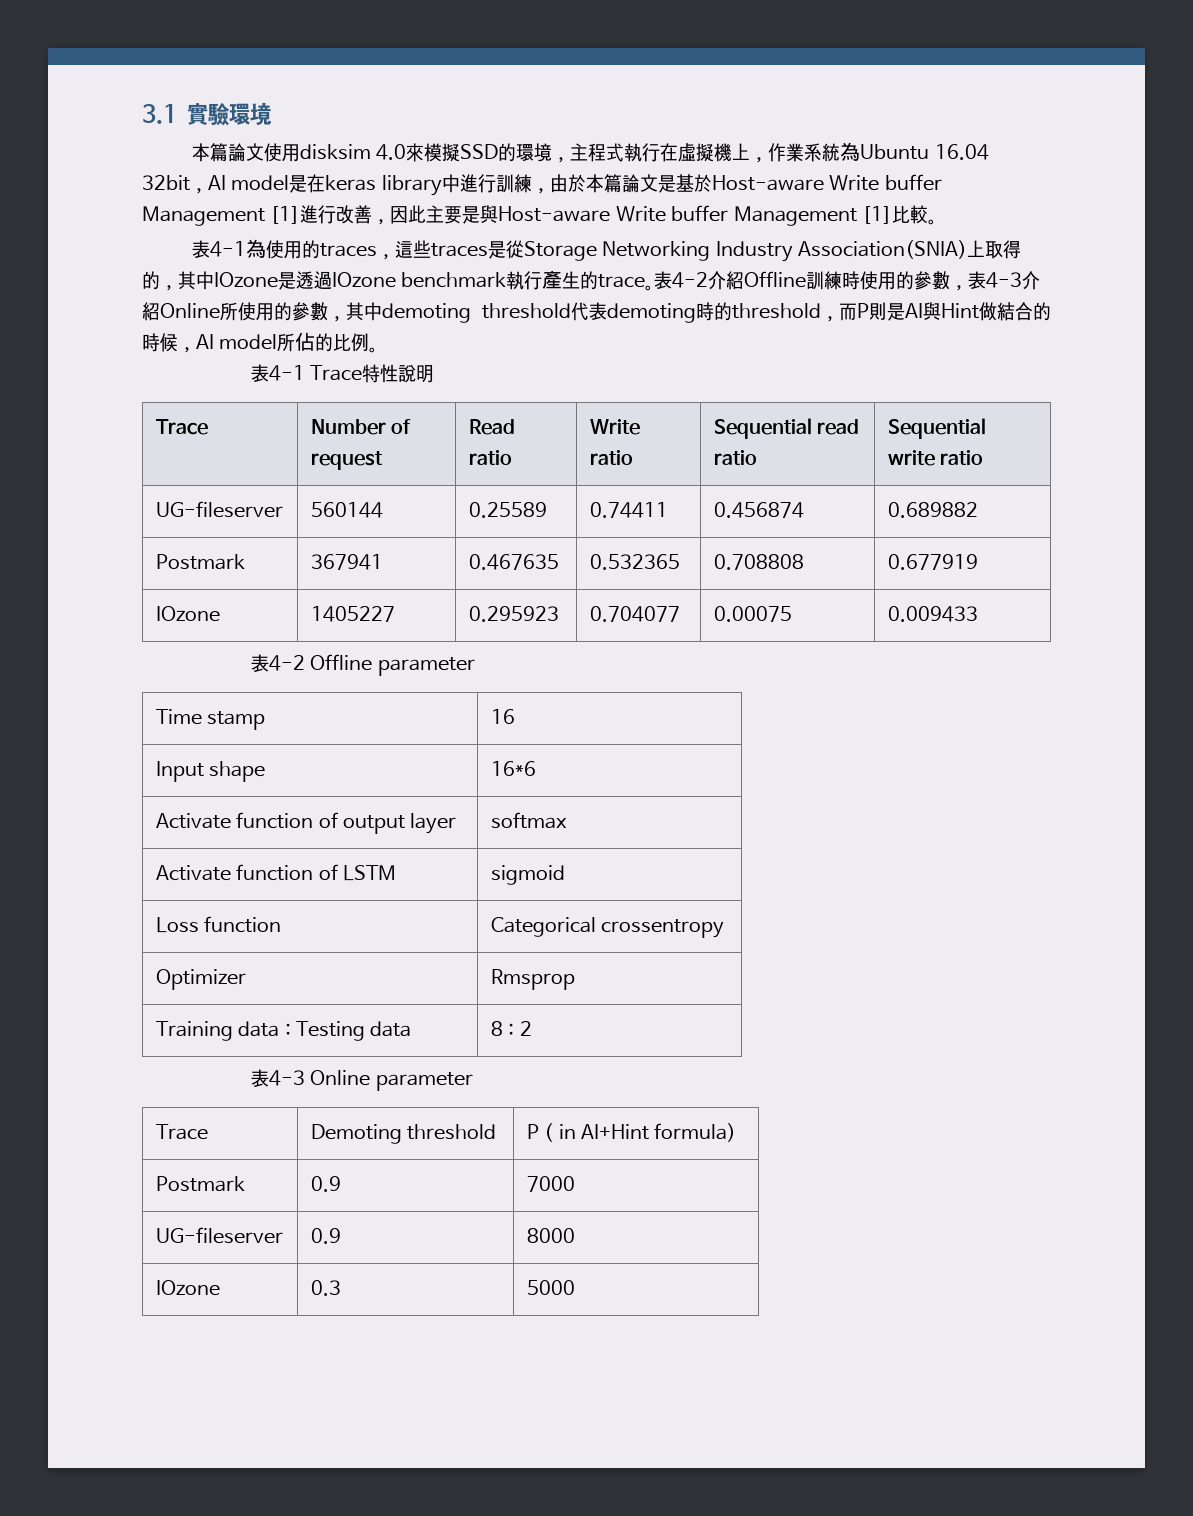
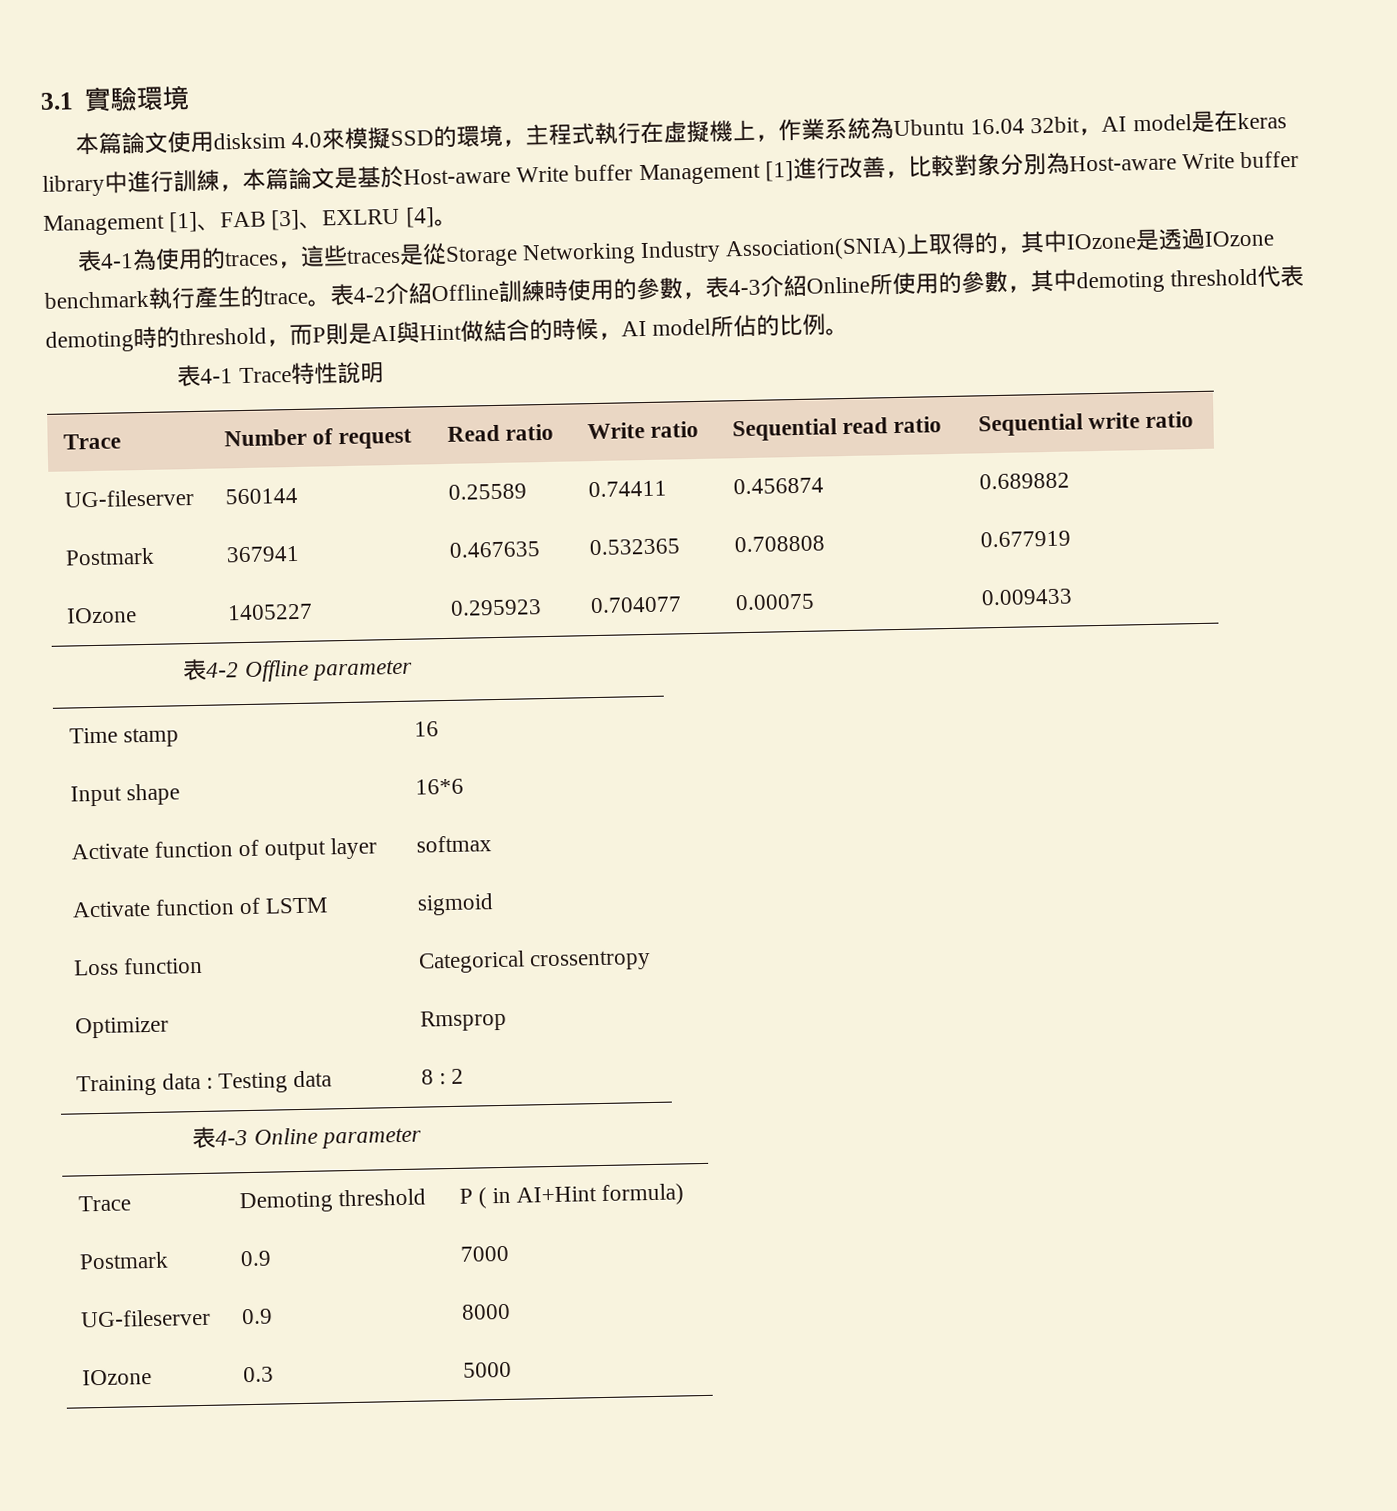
- 本篇論文使用disksim 4.0來模擬SSD的環境，主程式執行在虛擬機上，作業系統為Ubuntu 16.04 32bit，AI model是在keras library中進行訓練，由於本篇論文是基於Host-aware Write buffer Management [1]進行改善，因此主要是與Host-aware Write buffer Management [1]比較。
+ 本篇論文使用disksim 4.0來模擬SSD的環境，主程式執行在虛擬機上，作業系統為Ubuntu 16.04 32bit，AI model是在keras library中進行訓練，本篇論文是基於Host-aware Write buffer Management [1]進行改善，比較對象分別為Host-aware Write buffer Management [1]、FAB [3]、EXLRU [4]。

